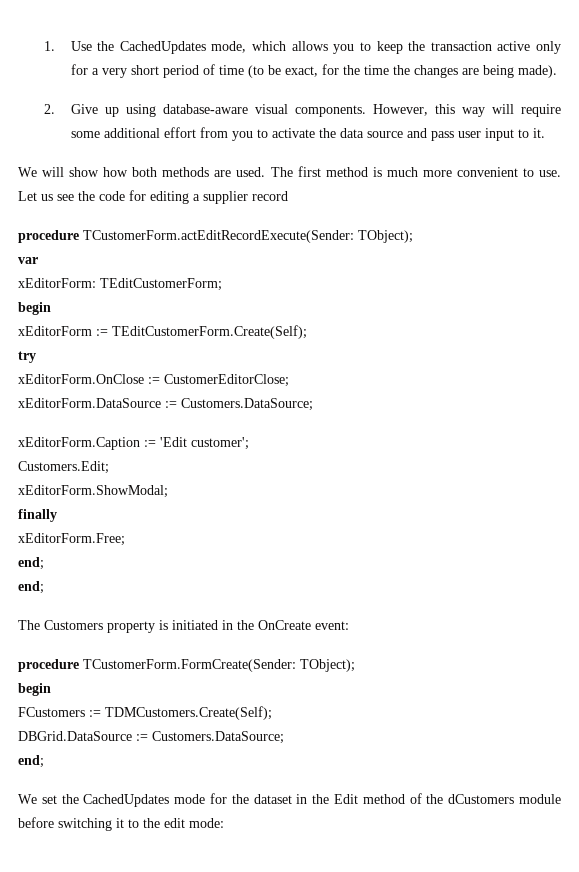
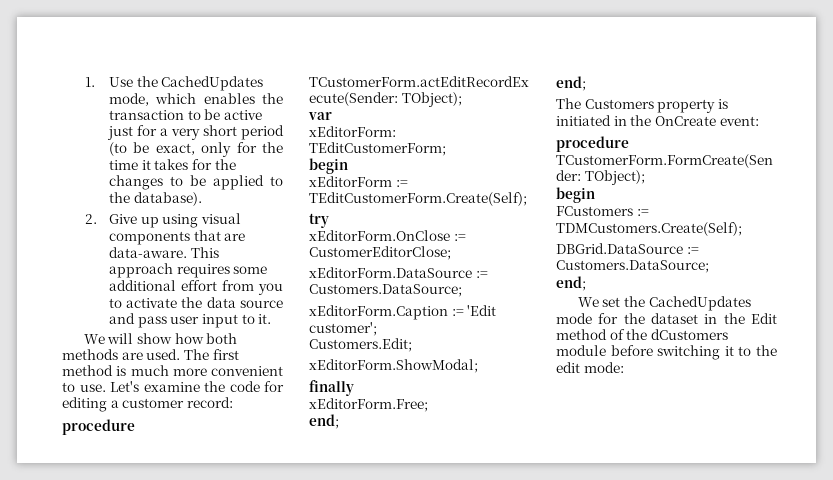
- 1. Use the CachedUpdates mode, which allows you to keep the transaction active only for a very short period of time (to be exact, for the time the changes are being made).
- 2. Give up using database-aware visual components. However, this way will require some additional effort from you to activate the data source and pass user input to it.
+ 1. Use the CachedUpdates mode, which enables the transaction to be active just for a very short period (to be exact, only for the time it takes for the changes to be applied to the database).
+ 2. Give up using visual components that are data-aware. This approach requires some additional effort from you to activate the data source and pass user input to it.
- Let us see the code for editing a supplier record
+ Let's examine the code for editing a customer record:

